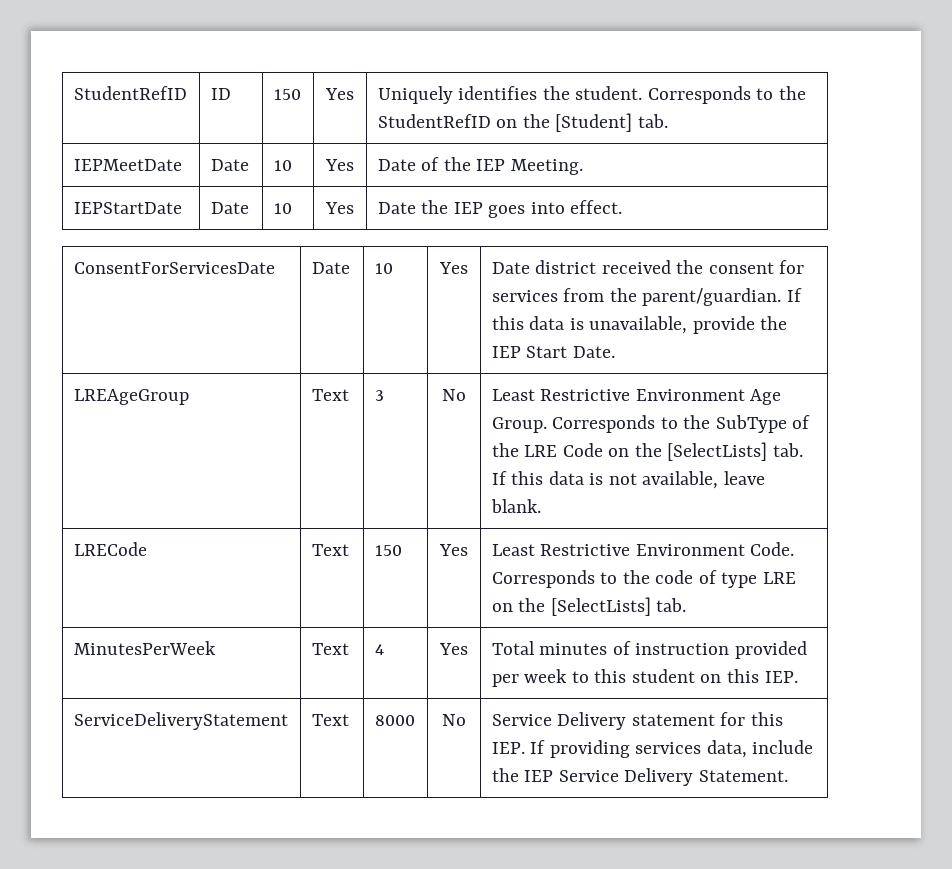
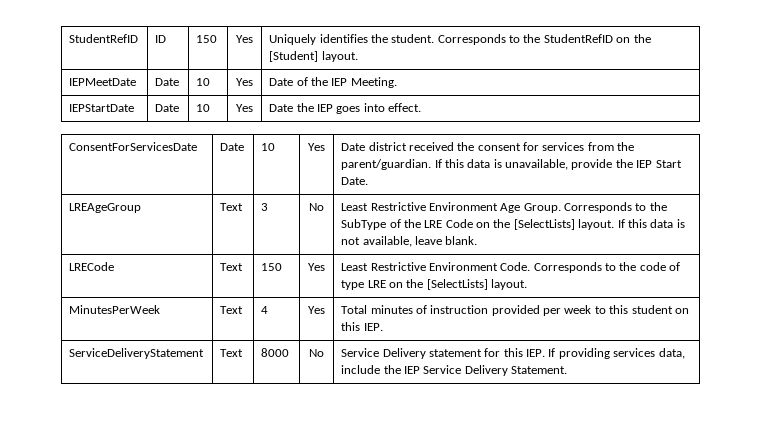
- StudentRefID | ID | 150 | Yes | Uniquely identifies the student. Corresponds to the StudentRefID on the [Student] tab.
+ StudentRefID | ID | 150 | Yes | Uniquely identifies the student. Corresponds to the StudentRefID on the [Student] layout.
- LREAgeGroup | Text | 3 | No | Least Restrictive Environment Age Group. Corresponds to the SubType of the LRE Code on the [SelectLists] tab. If this data is not available, leave blank.
+ LREAgeGroup | Text | 3 | No | Least Restrictive Environment Age Group. Corresponds to the SubType of the LRE Code on the [SelectLists] layout. If this data is not available, leave blank.
- LRECode | Text | 150 | Yes | Least Restrictive Environment Code. Corresponds to the code of type LRE on the [SelectLists] tab.
+ LRECode | Text | 150 | Yes | Least Restrictive Environment Code. Corresponds to the code of type LRE on the [SelectLists] layout.

